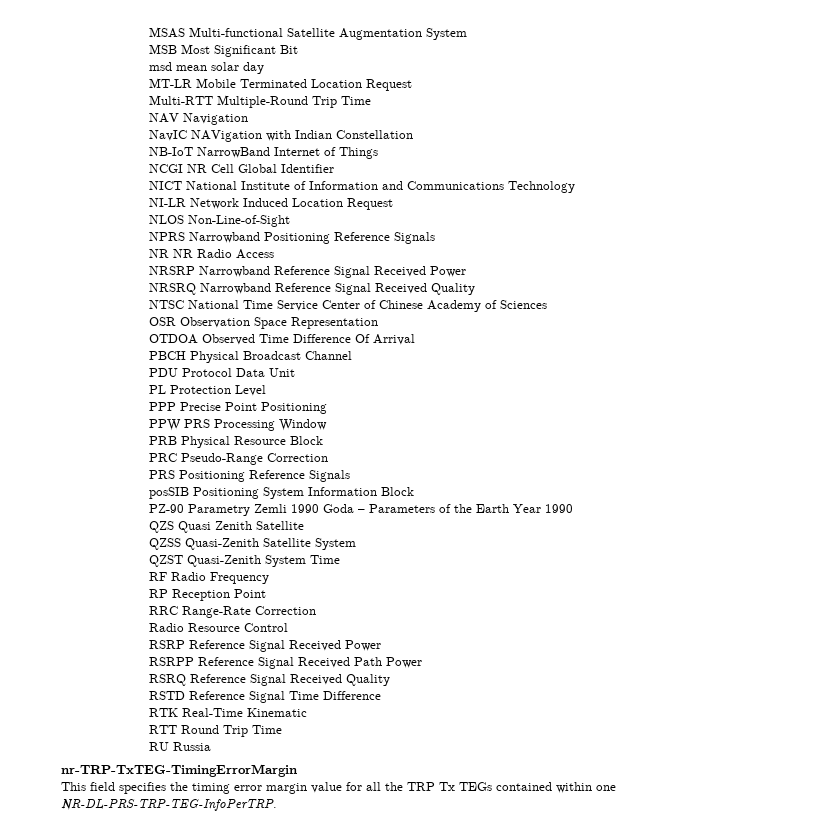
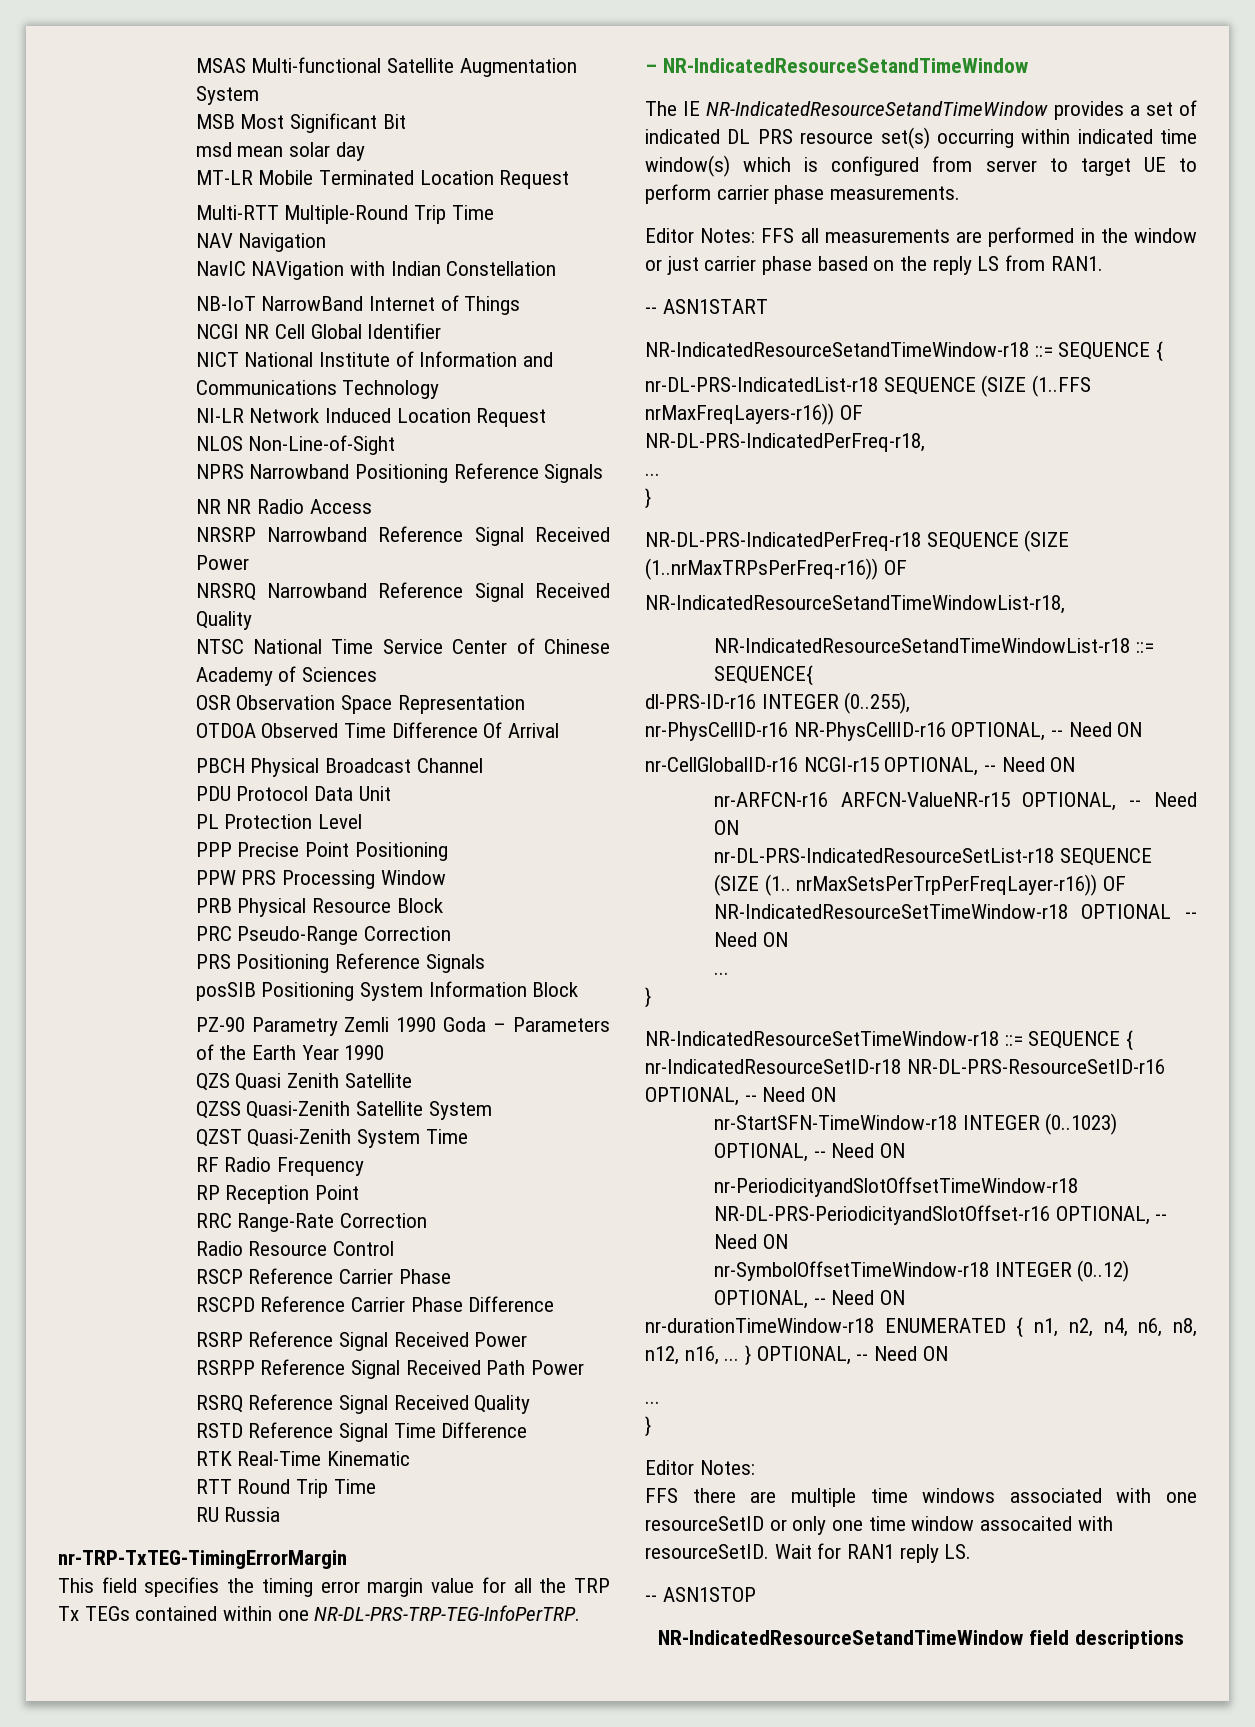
+ RSCP Reference Carrier Phase
+ RSCPD Reference Carrier Phase Difference
+ – NR-IndicatedResourceSetandTimeWindow
+ The IE NR-IndicatedResourceSetandTimeWindow provides a set of indicated DL PRS resource set(s) occurring within indicated time window(s) which is configured from server to target UE to perform carrier phase measurements.
+ Editor Notes: FFS all measurements are performed in the window or just carrier phase based on the reply LS from RAN1.
+ -- ASN1START
+ NR-IndicatedResourceSetandTimeWindow-r18 ::= SEQUENCE {
+ nr-DL-PRS-IndicatedList-r18 SEQUENCE (SIZE (1..FFS nrMaxFreqLayers-r16)) OF
+ NR-DL-PRS-IndicatedPerFreq-r18,
+ ...
+ }
+ NR-DL-PRS-IndicatedPerFreq-r18 SEQUENCE (SIZE (1..nrMaxTRPsPerFreq-r16)) OF
+ NR-IndicatedResourceSetandTimeWindowList-r18,
+ NR-IndicatedResourceSetandTimeWindowList-r18 ::= SEQUENCE{
+ dl-PRS-ID-r16 INTEGER (0..255),
+ nr-PhysCellID-r16 NR-PhysCellID-r16 OPTIONAL, -- Need ON
+ nr-CellGlobalID-r16 NCGI-r15 OPTIONAL, -- Need ON
+ nr-ARFCN-r16 ARFCN-ValueNR-r15 OPTIONAL, -- Need ON
+ nr-DL-PRS-IndicatedResourceSetList-r18 SEQUENCE (SIZE (1.. nrMaxSetsPerTrpPerFreqLayer-r16)) OF NR-IndicatedResourceSetTimeWindow-r18 OPTIONAL -- Need ON
+ ...
+ }
+ NR-IndicatedResourceSetTimeWindow-r18 ::= SEQUENCE { nr-IndicatedResourceSetID-r18 NR-DL-PRS-ResourceSetID-r16 OPTIONAL, -- Need ON
+ nr-StartSFN-TimeWindow-r18 INTEGER (0..1023) OPTIONAL, -- Need ON
+ nr-PeriodicityandSlotOffsetTimeWindow-r18 NR-DL-PRS-PeriodicityandSlotOffset-r16 OPTIONAL, -- Need ON
+ nr-SymbolOffsetTimeWindow-r18 INTEGER (0..12) OPTIONAL, -- Need ON
+ nr-durationTimeWindow-r18 ENUMERATED { n1, n2, n4, n6, n8, n12, n16, ... } OPTIONAL, -- Need ON
+ ...
+ }
+ Editor Notes:
+ FFS there are multiple time windows associated with one resourceSetID or only one time window assocaited with resourceSetID. Wait for RAN1 reply LS.
+ -- ASN1STOP
+ NR-IndicatedResourceSetandTimeWindow field descriptions

